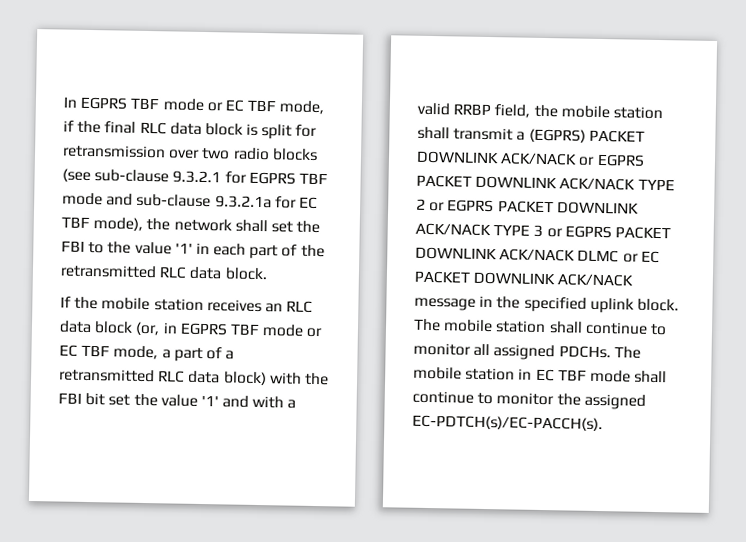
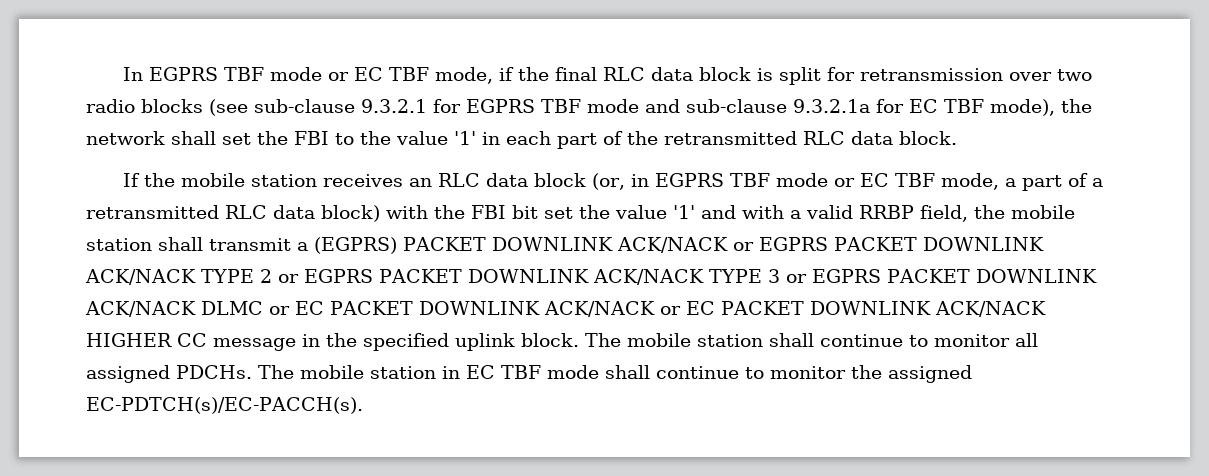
- If the mobile station receives an RLC data block (or, in EGPRS TBF mode or EC TBF mode, a part of a retransmitted RLC data block) with the FBI bit set the value '1' and with a valid RRBP field, the mobile station shall transmit a (EGPRS) PACKET DOWNLINK ACK/NACK or EGPRS PACKET DOWNLINK ACK/NACK TYPE 2 or EGPRS PACKET DOWNLINK ACK/NACK TYPE 3 or EGPRS PACKET DOWNLINK ACK/NACK DLMC or EC PACKET DOWNLINK ACK/NACK message in the specified uplink block.
+ If the mobile station receives an RLC data block (or, in EGPRS TBF mode or EC TBF mode, a part of a retransmitted RLC data block) with the FBI bit set the value '1' and with a valid RRBP field, the mobile station shall transmit a (EGPRS) PACKET DOWNLINK ACK/NACK or EGPRS PACKET DOWNLINK ACK/NACK TYPE 2 or EGPRS PACKET DOWNLINK ACK/NACK TYPE 3 or EGPRS PACKET DOWNLINK ACK/NACK DLMC or EC PACKET DOWNLINK ACK/NACK or EC PACKET DOWNLINK ACK/NACK HIGHER CC message in the specified uplink block.

